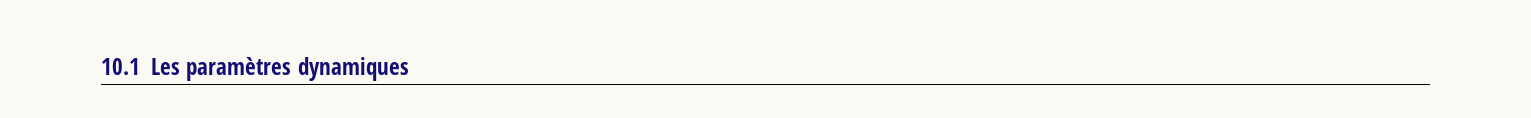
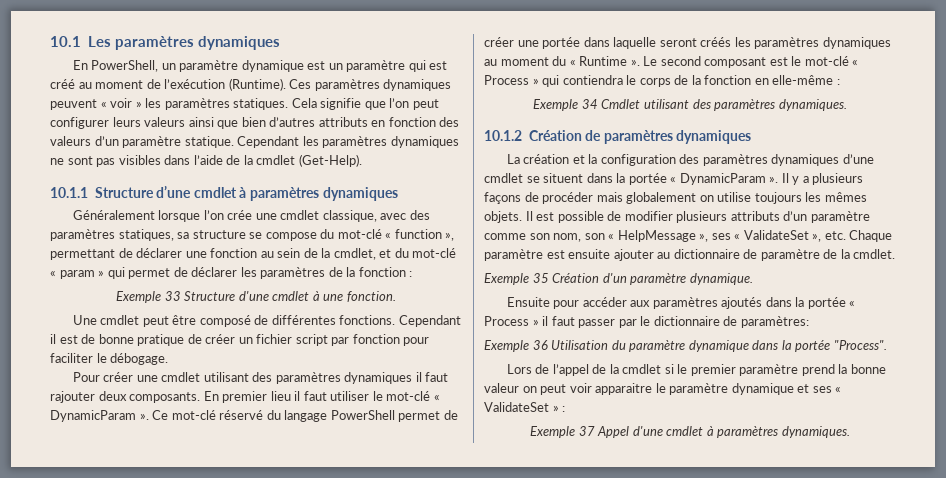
+ En PowerShell, un paramètre dynamique est un paramètre qui est créé au moment de l’exécution (Runtime). Ces paramètres dynamiques peuvent « voir » les paramètres statiques. Cela signifie que l’on peut configurer leurs valeurs ainsi que bien d’autres attributs en fonction des valeurs d’un paramètre statique. Cependant les paramètres dynamiques ne sont pas visibles dans l’aide de la cmdlet (Get-Help).
+ 10.1.1 Structure d’une cmdlet à paramètres dynamiques
+ Généralement lorsque l’on crée une cmdlet classique, avec des paramètres statiques, sa structure se compose du mot-clé « function », permettant de déclarer une fonction au sein de la cmdlet, et du mot-clé « param » qui permet de déclarer les paramètres de la fonction :
+ Exemple 33 Structure d'une cmdlet à une fonction.
+ Une cmdlet peut être composé de différentes fonctions. Cependant il est de bonne pratique de créer un fichier script par fonction pour faciliter le débogage.
+ Pour créer une cmdlet utilisant des paramètres dynamiques il faut rajouter deux composants. En premier lieu il faut utiliser le mot-clé « DynamicParam ». Ce mot-clé réservé du langage PowerShell permet de créer une portée dans laquelle seront créés les paramètres dynamiques au moment du « Runtime ». Le second composant est le mot-clé « Process » qui contiendra le corps de la fonction en elle-même :
+ Exemple 34 Cmdlet utilisant des paramètres dynamiques.
+ 10.1.2 Création de paramètres dynamiques
+ La création et la configuration des paramètres dynamiques d’une cmdlet se situent dans la portée « DynamicParam ». Il y a plusieurs façons de procéder mais globalement on utilise toujours les mêmes objets. Il est possible de modifier plusieurs attributs d’un paramètre comme son nom, son « HelpMessage », ses « ValidateSet », etc. Chaque paramètre est ensuite ajouter au dictionnaire de paramètre de la cmdlet.
+ Exemple 35 Création d'un paramètre dynamique.
+ Ensuite pour accéder aux paramètres ajoutés dans la portée « Process » il faut passer par le dictionnaire de paramètres:
+ Exemple 36 Utilisation du paramètre dynamique dans la portée "Process".
+ Lors de l’appel de la cmdlet si le premier paramètre prend la bonne valeur on peut voir apparaitre le paramètre dynamique et ses « ValidateSet » :
+ Exemple 37 Appel d'une cmdlet à paramètres dynamiques.

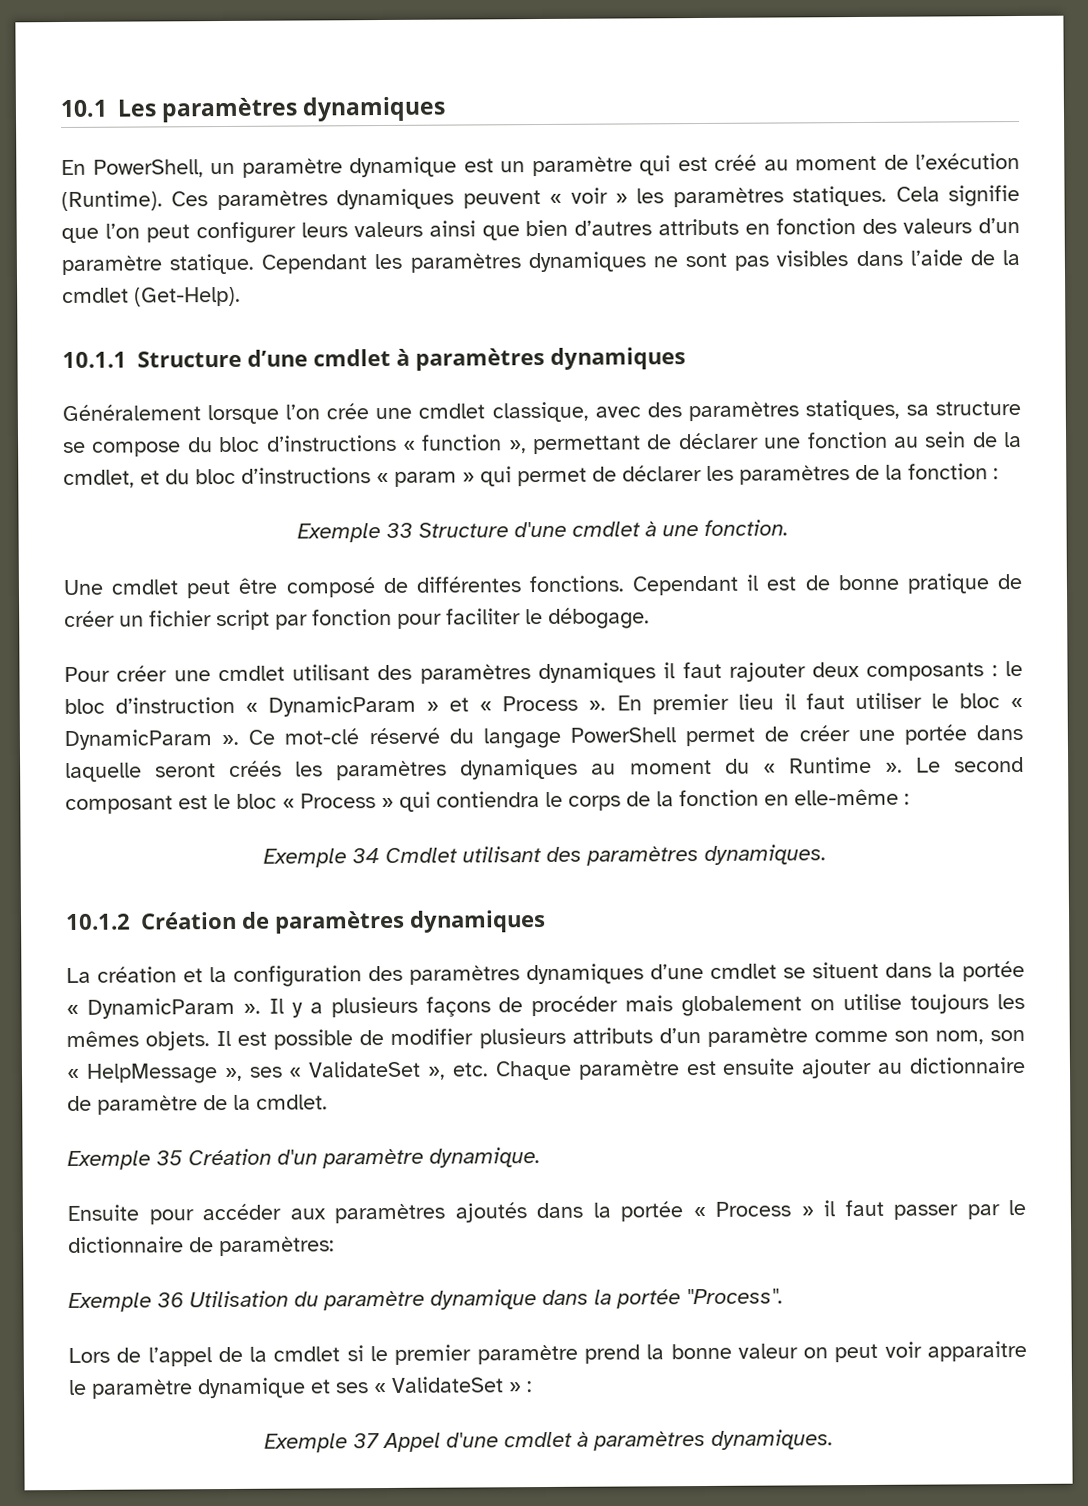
- Généralement lorsque l’on crée une cmdlet classique, avec des paramètres statiques, sa structure se compose du mot-clé « function », permettant de déclarer une fonction au sein de la cmdlet, et du mot-clé « param » qui permet de déclarer les paramètres de la fonction :
+ Généralement lorsque l’on crée une cmdlet classique, avec des paramètres statiques, sa structure se compose du bloc d’instructions « function », permettant de déclarer une fonction au sein de la cmdlet, et du bloc d’instructions « param » qui permet de déclarer les paramètres de la fonction :
- Pour créer une cmdlet utilisant des paramètres dynamiques il faut rajouter deux composants.
+ Pour créer une cmdlet utilisant des paramètres dynamiques il faut rajouter deux composants : le bloc d’instruction « DynamicParam » et « Process ».
- En premier lieu il faut utiliser le mot-clé « DynamicParam ».
+ En premier lieu il faut utiliser le bloc « DynamicParam ».
- Le second composant est le mot-clé « Process » qui contiendra le corps de la fonction en elle-même :
+ Le second composant est le bloc « Process » qui contiendra le corps de la fonction en elle-même :

